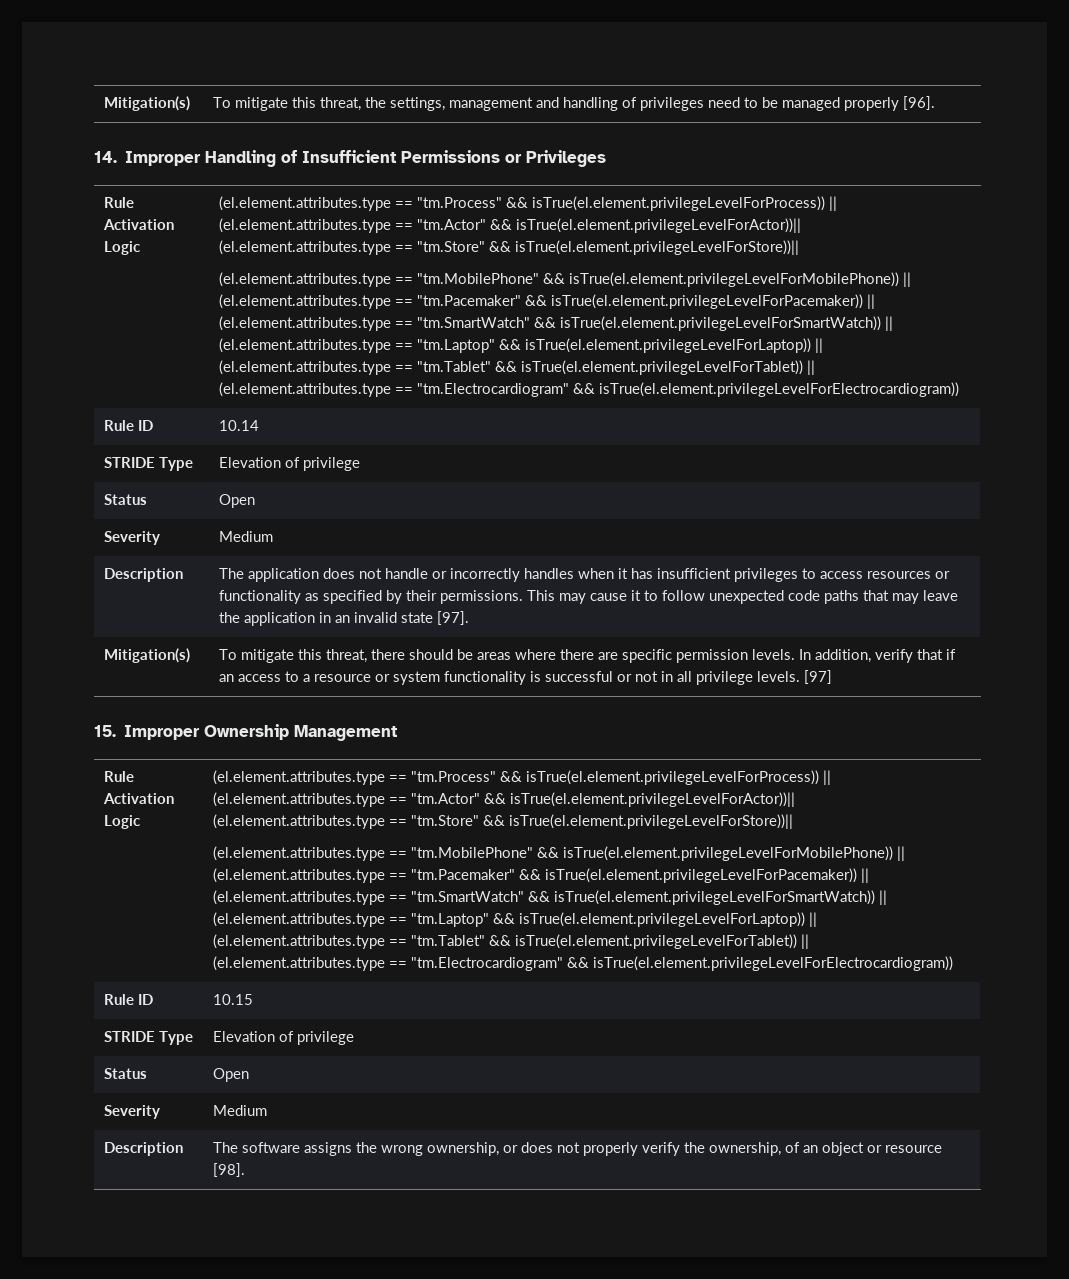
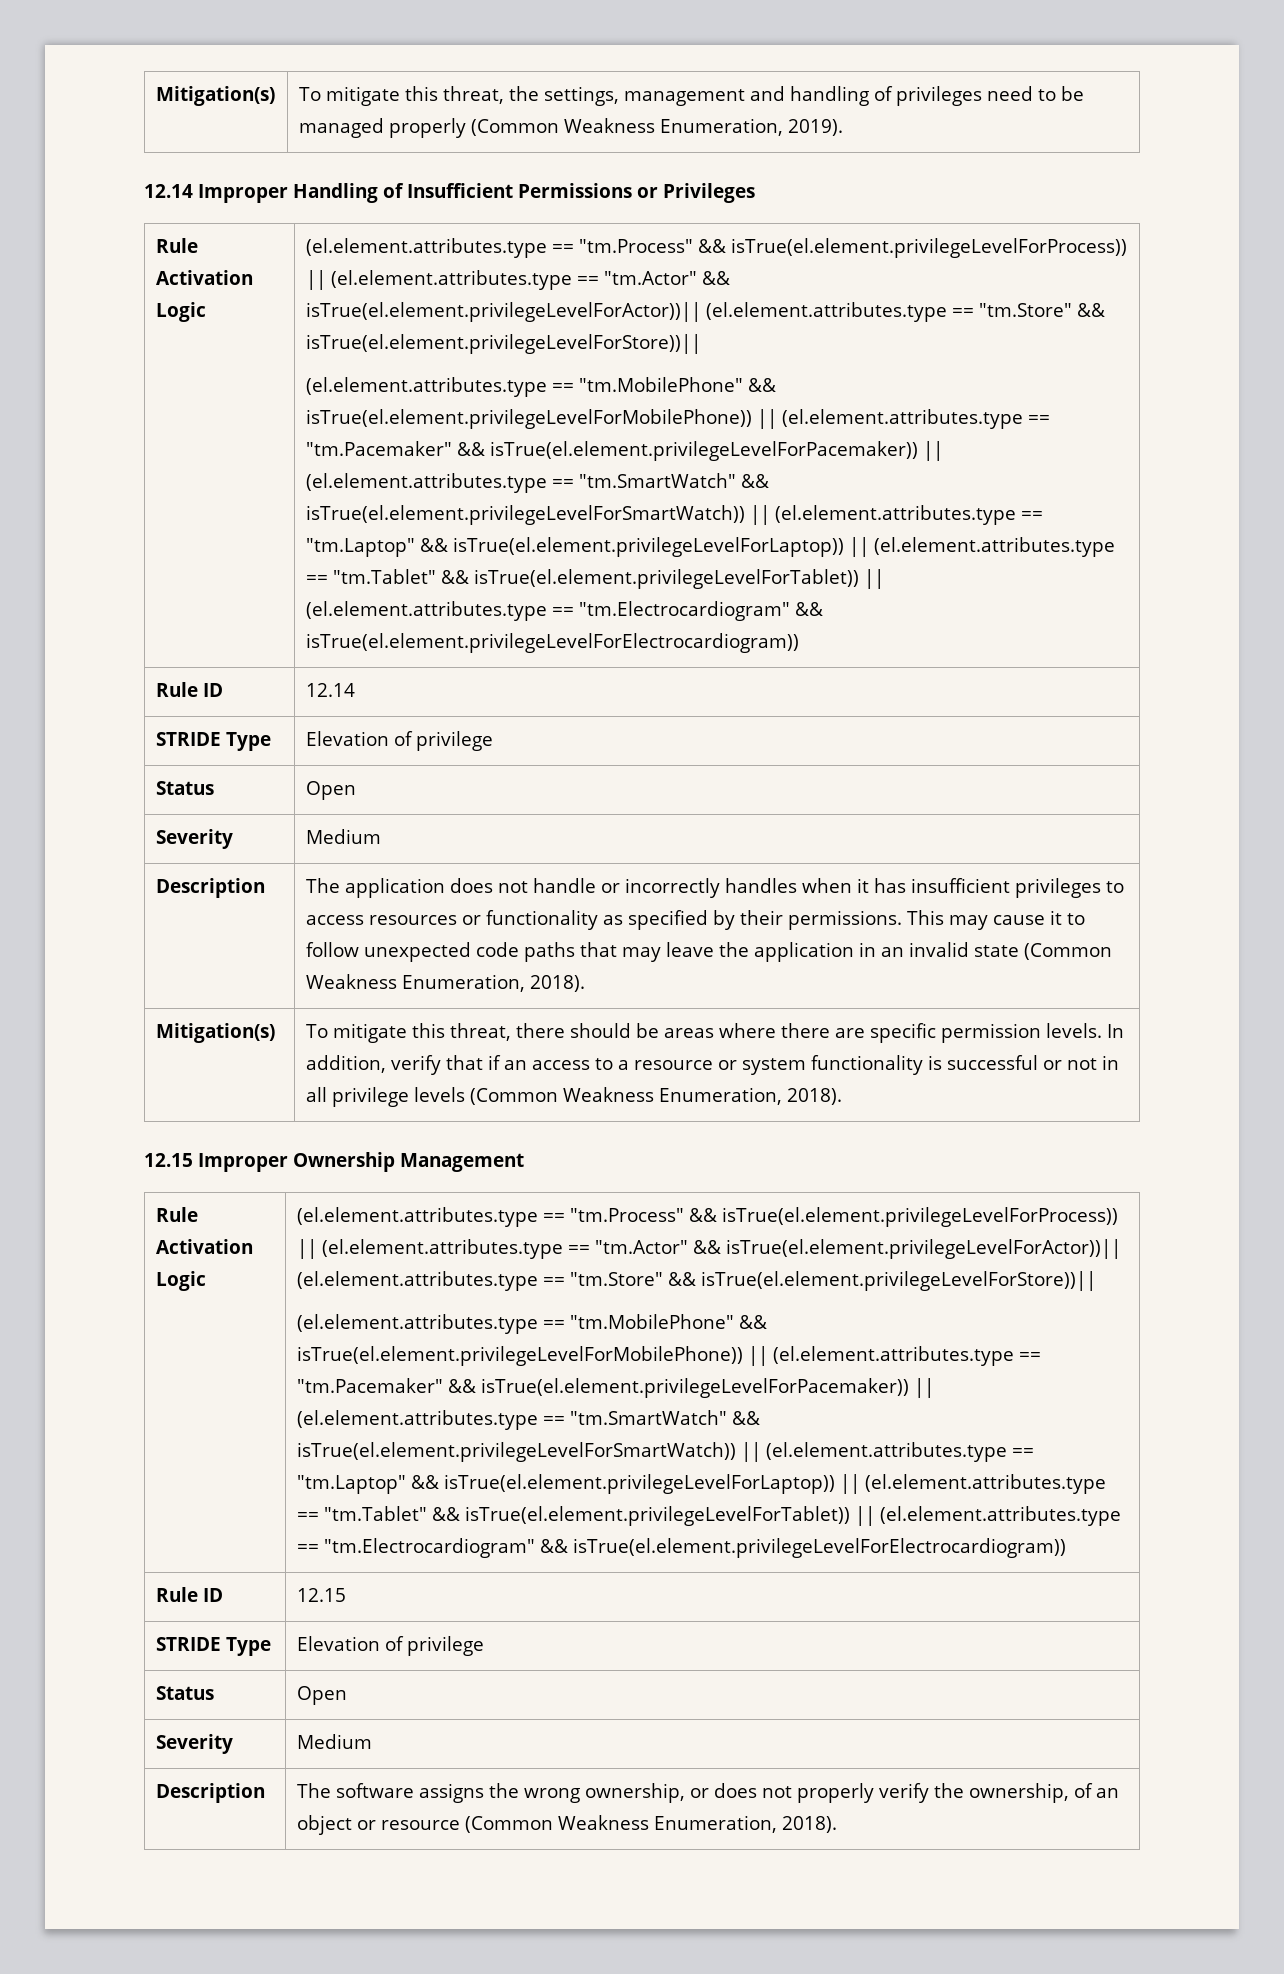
- Mitigation(s) | To mitigate this threat, the settings, management and handling of privileges need to be managed properly [96].
- 14. Improper Handling of Insufficient Permissions or Privileges
+ Mitigation(s) | To mitigate this threat, the settings, management and handling of privileges need to be managed properly (Common Weakness Enumeration, 2019).
+ 12.14 Improper Handling of Insufficient Permissions or Privileges
- Rule ID | 10.14
+ Rule ID | 12.14
- This may cause it to follow unexpected code paths that may leave the application in an invalid state [97].
+ This may cause it to follow unexpected code paths that may leave the application in an invalid state (Common Weakness Enumeration, 2018).
- Mitigation(s) | To mitigate this threat, there should be areas where there are specific permission levels. In addition, verify that if an access to a resource or system functionality is successful or not in all privilege levels. [97]
- 15. Improper Ownership Management
+ Mitigation(s) | To mitigate this threat, there should be areas where there are specific permission levels. In addition, verify that if an access to a resource or system functionality is successful or not in all privilege levels (Common Weakness Enumeration, 2018).
+ 12.15 Improper Ownership Management
- Rule ID | 10.15
+ Rule ID | 12.15
- Description | The software assigns the wrong ownership, or does not properly verify the ownership, of an object or resource [98].
+ Description | The software assigns the wrong ownership, or does not properly verify the ownership, of an object or resource (Common Weakness Enumeration, 2018).

